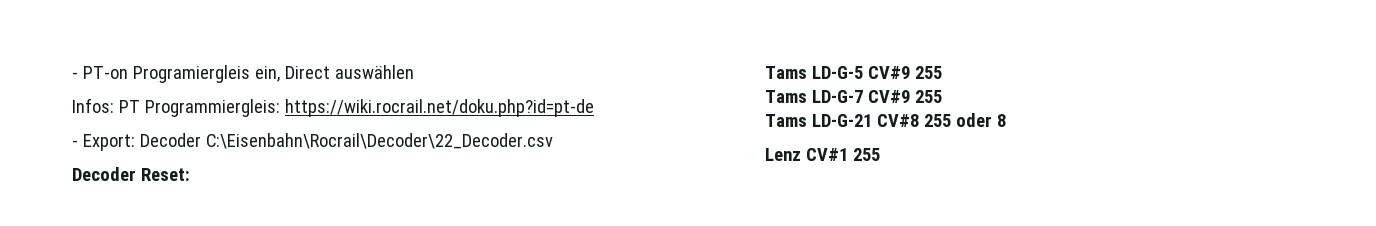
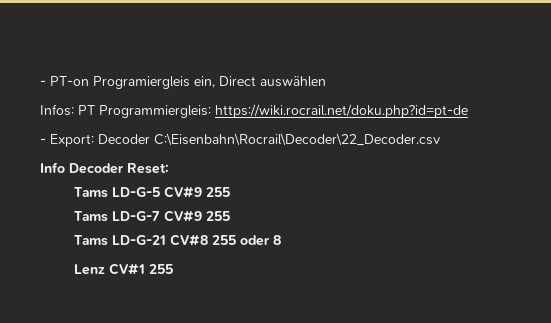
- Decoder Reset:
+ Info Decoder Reset:

